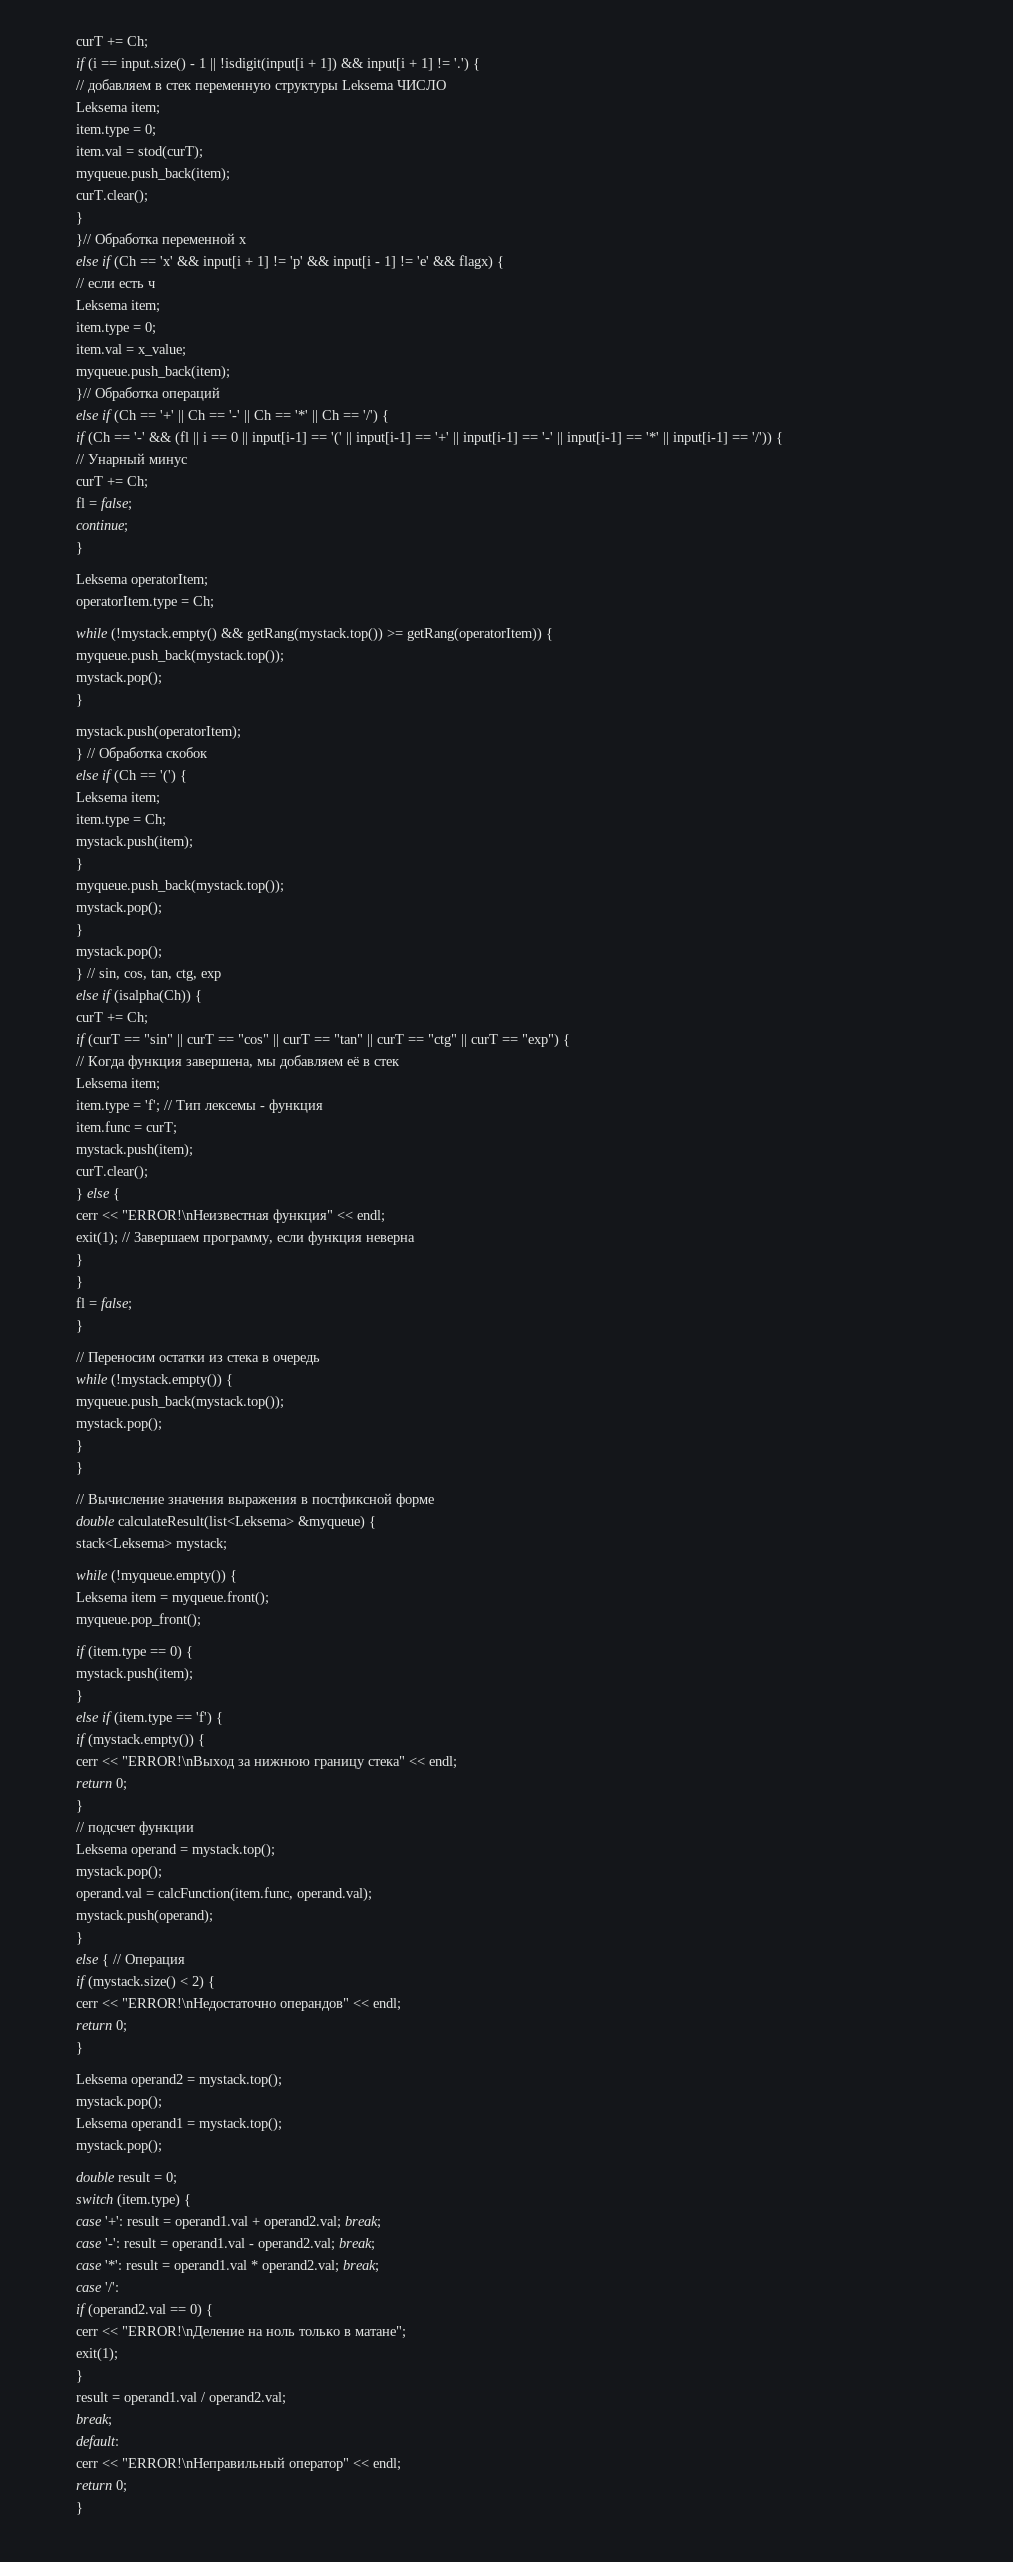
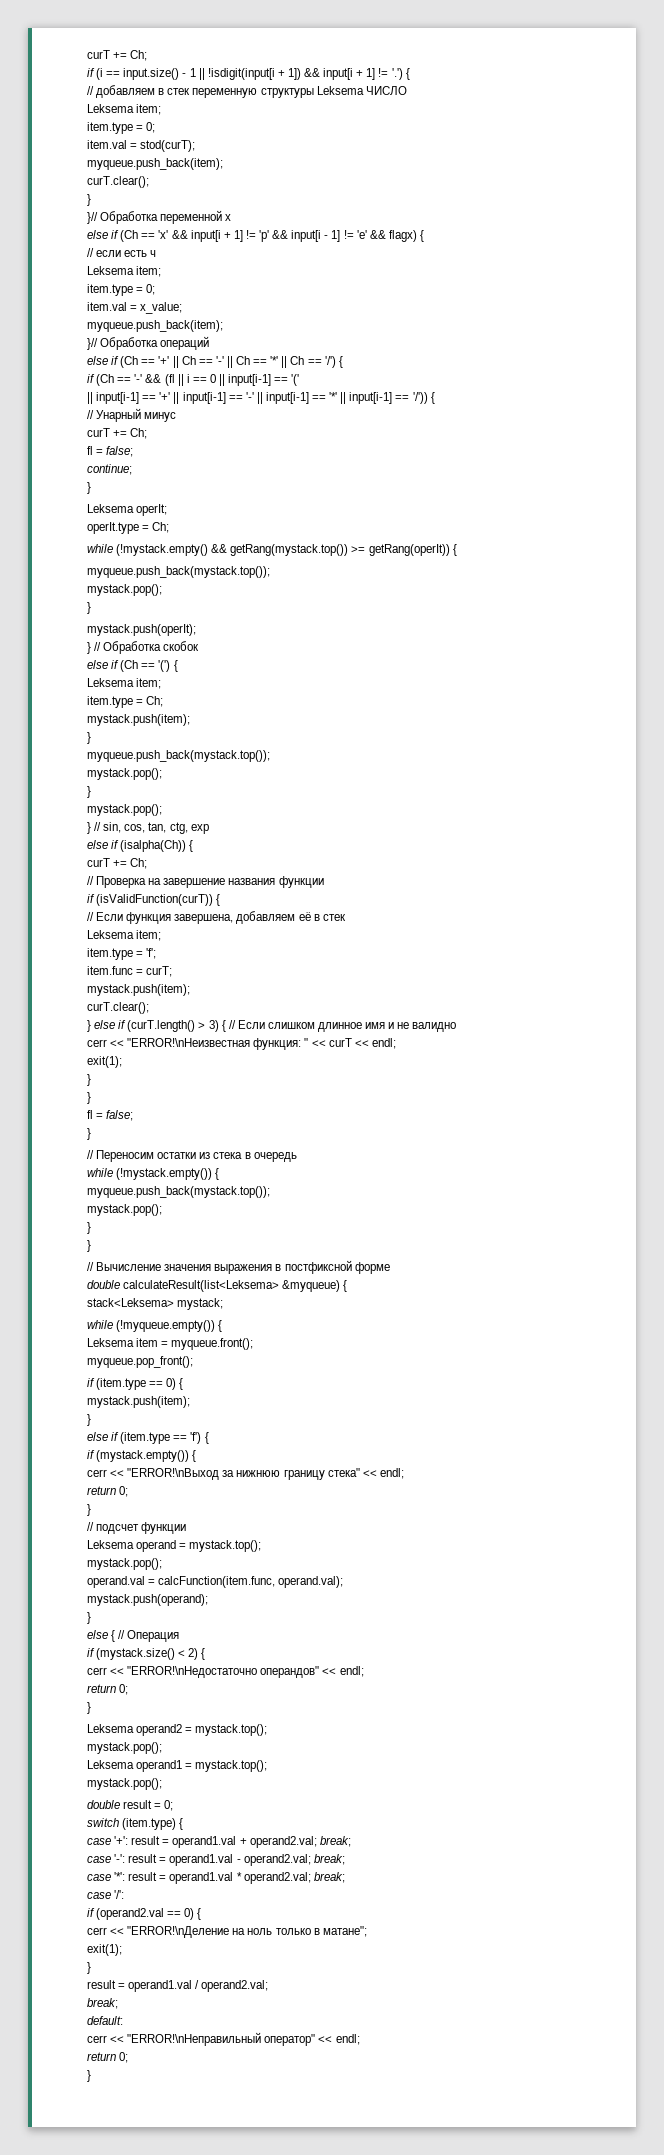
- if (Ch == '-' && (fl || i == 0 || input[i-1] == '(' || input[i-1] == '+' || input[i-1] == '-' || input[i-1] == '*' || input[i-1] == '/')) {
+ if (Ch == '-' && (fl || i == 0 || input[i-1] == '('
+ || input[i-1] == '+' || input[i-1] == '-' || input[i-1] == '*' || input[i-1] == '/')) {
- Leksema operatorItem;
- operatorItem.type = Ch;
+ Leksema operIt;
+ operIt.type = Ch;
- while (!mystack.empty() && getRang(mystack.top()) >= getRang(operatorItem)) {
+ while (!mystack.empty() && getRang(mystack.top()) >= getRang(operIt)) {
  myqueue.push_back(mystack.top());
  mystack.pop();
  }
- mystack.push(operatorItem);
+ mystack.push(operIt);
- if (curT == "sin" || curT == "cos" || curT == "tan" || curT == "ctg" || curT == "exp") {
- // Когда функция завершена, мы добавляем её в стек
+ // Проверка на завершение названия функции
+ if (isValidFunction(curT)) {
+ // Если функция завершена, добавляем её в стек
- item.type = 'f'; // Тип лексемы - функция
+ item.type = 'f';
- } else {
+ } else if (curT.length() > 3) { // Если слишком длинное имя и не валидно
- cerr << "ERROR!\nНеизвестная функция" << endl;
- exit(1); // Завершаем программу, если функция неверна
+ cerr << "ERROR!\nНеизвестная функция: " << curT << endl;
+ exit(1);

